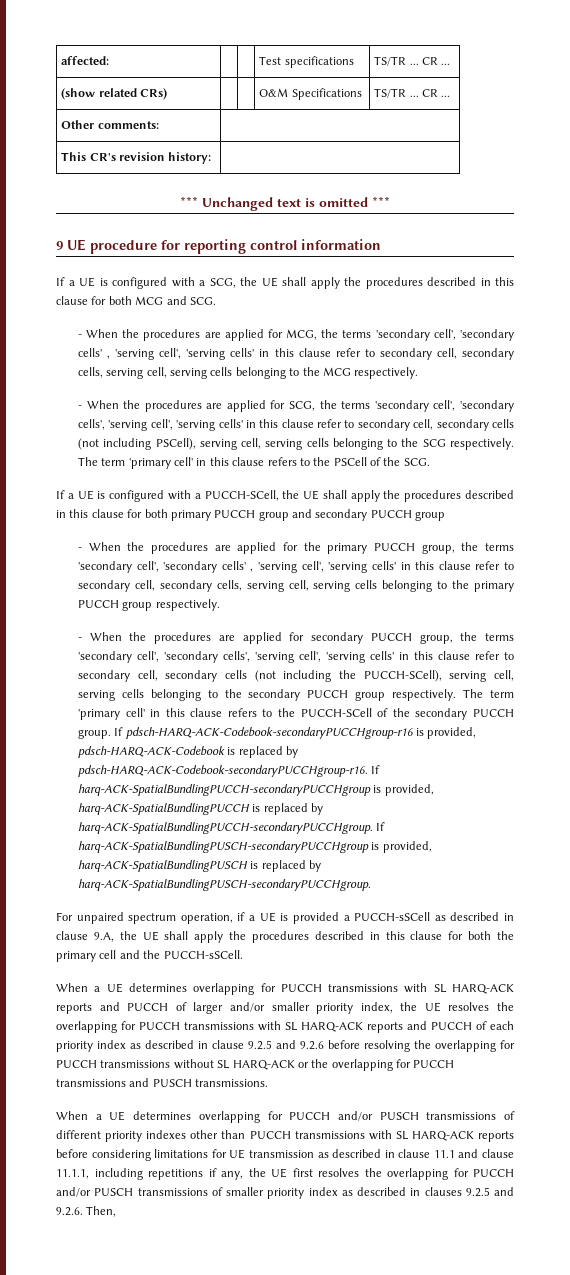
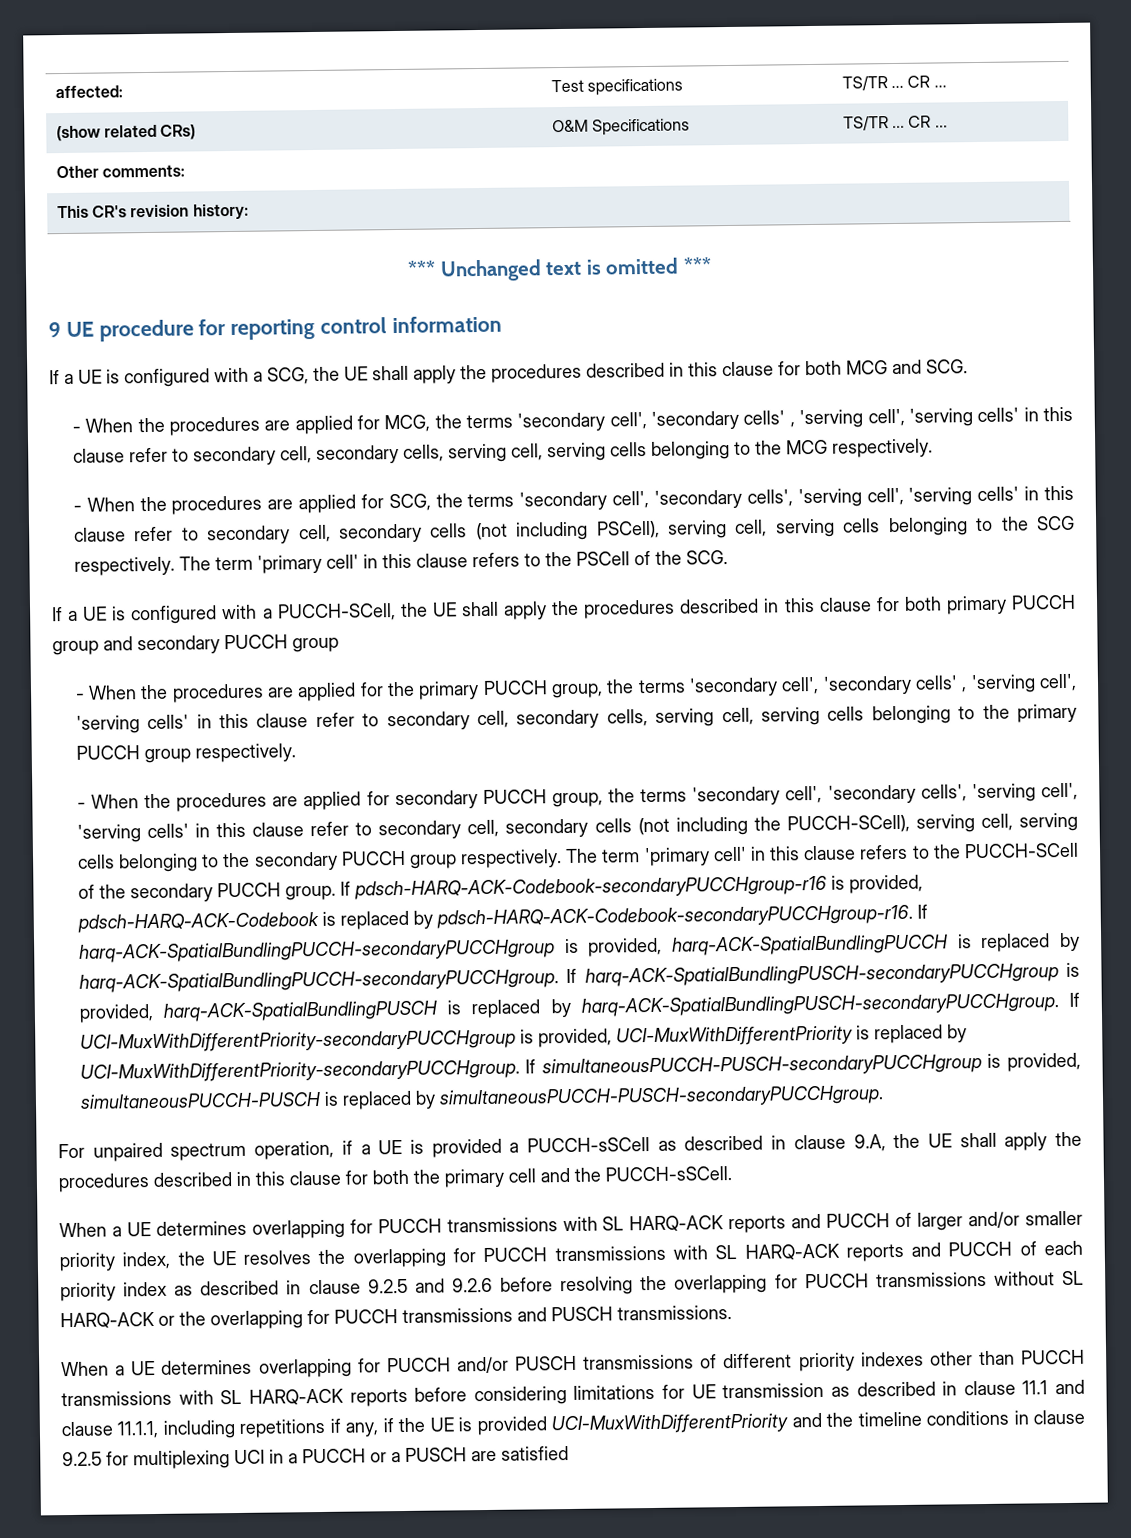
+ If UCI-MuxWithDifferentPriority-secondaryPUCCHgroup is provided, UCI-MuxWithDifferentPriority is replaced by UCI-MuxWithDifferentPriority-secondaryPUCCHgroup. If simultaneousPUCCH-PUSCH-secondaryPUCCHgroup is provided, simultaneousPUCCH-PUSCH is replaced by simultaneousPUCCH-PUSCH-secondaryPUCCHgroup.
- When a UE determines overlapping for PUCCH and/or PUSCH transmissions of different priority indexes other than PUCCH transmissions with SL HARQ-ACK reports before considering limitations for UE transmission as described in clause 11.1 and clause 11.1.1, including repetitions if any, the UE first resolves the overlapping for PUCCH and/or PUSCH transmissions of smaller priority index as described in clauses 9.2.5 and 9.2.6. Then,
+ When a UE determines overlapping for PUCCH and/or PUSCH transmissions of different priority indexes other than PUCCH transmissions with SL HARQ-ACK reports before considering limitations for UE transmission as described in clause 11.1 and clause 11.1.1, including repetitions if any, if the UE is provided UCI-MuxWithDifferentPriority and the timeline conditions in clause 9.2.5 for multiplexing UCI in a PUCCH or a PUSCH are satisfied

